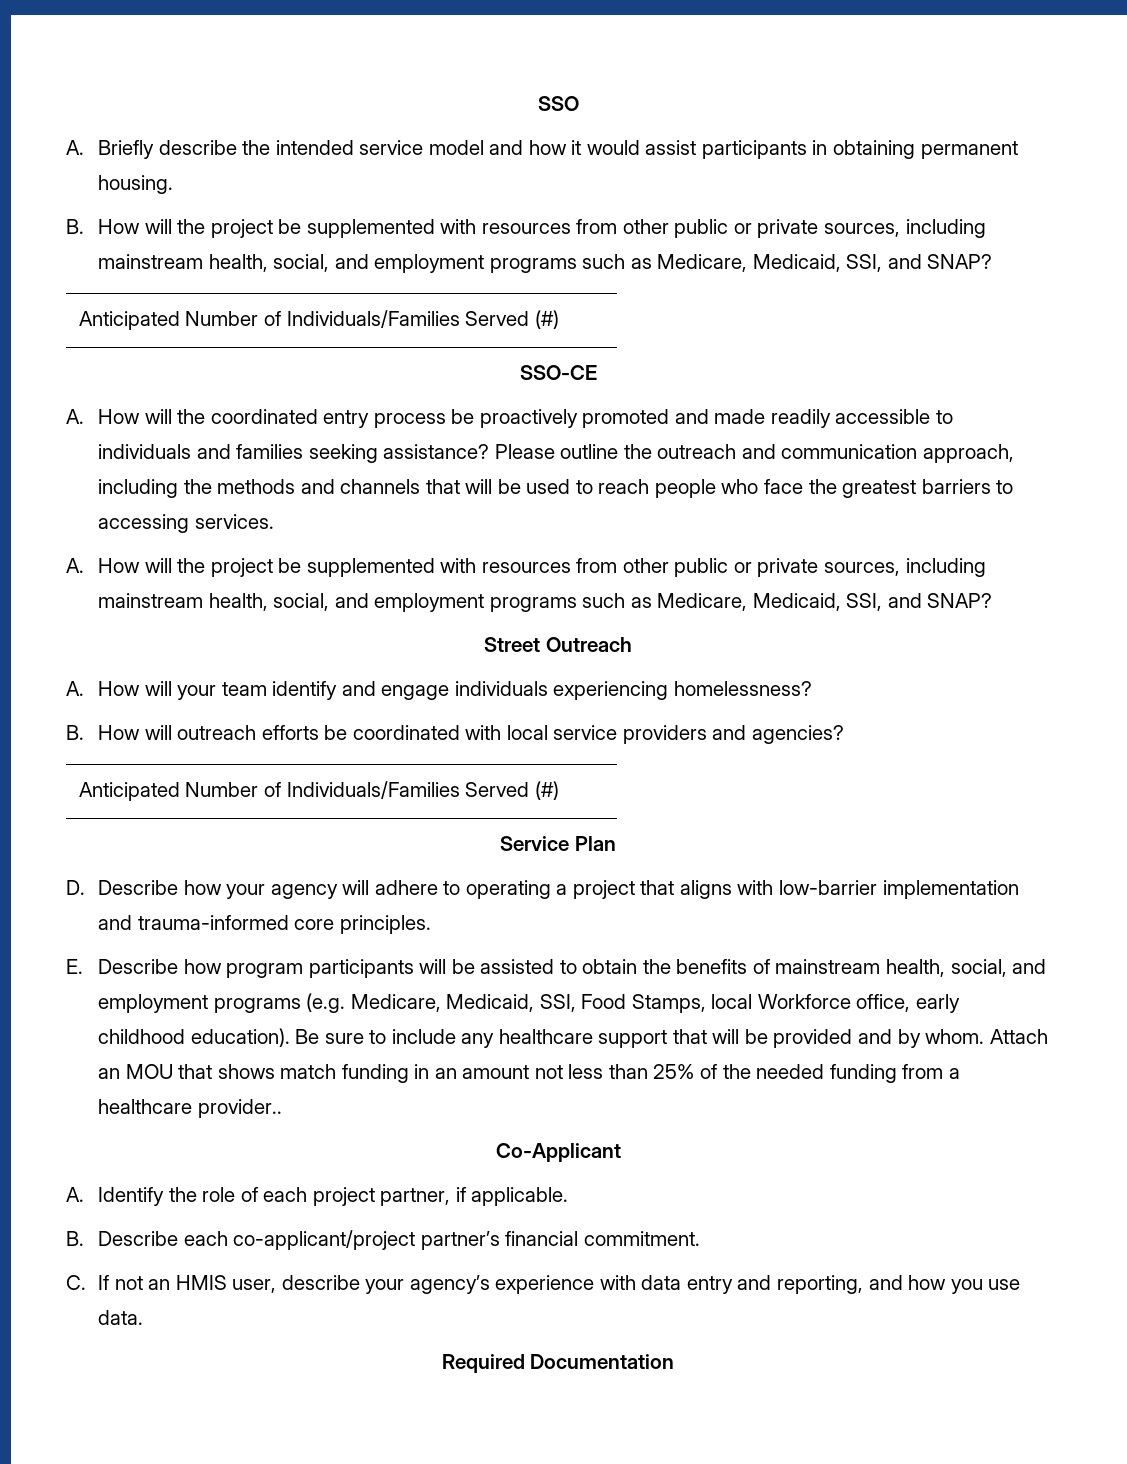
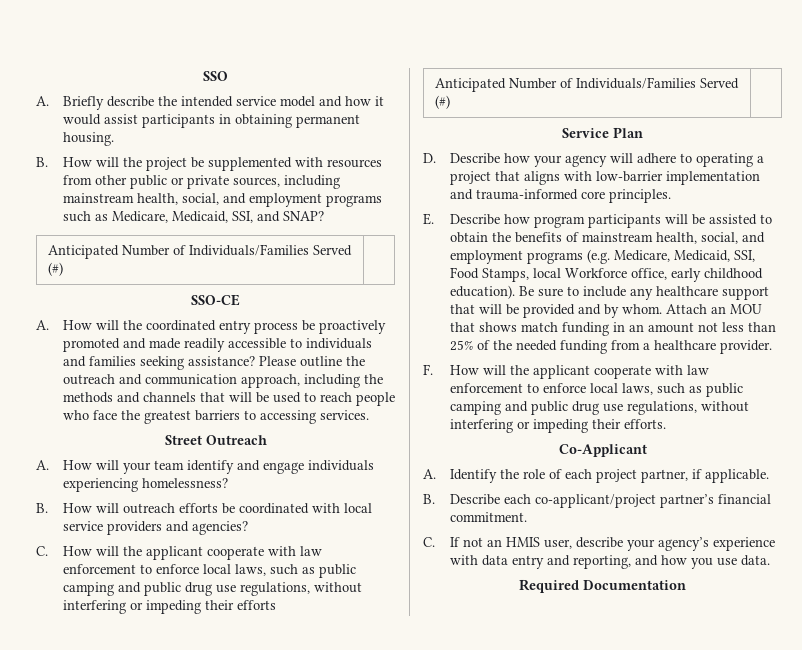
- A. How will the project be supplemented with resources from other public or private sources, including mainstream health, social, and employment programs such as Medicare, Medicaid, SSI, and SNAP?
+ C. How will the applicant cooperate with law enforcement to enforce local laws, such as public camping and public drug use regulations, without interfering or impeding their efforts
- Attach an MOU that shows match funding in an amount not less than 25% of the needed funding from a healthcare provider..
+ Attach an MOU that shows match funding in an amount not less than 25% of the needed funding from a healthcare provider.
+ F. How will the applicant cooperate with law enforcement to enforce local laws, such as public camping and public drug use regulations, without interfering or impeding their efforts.

